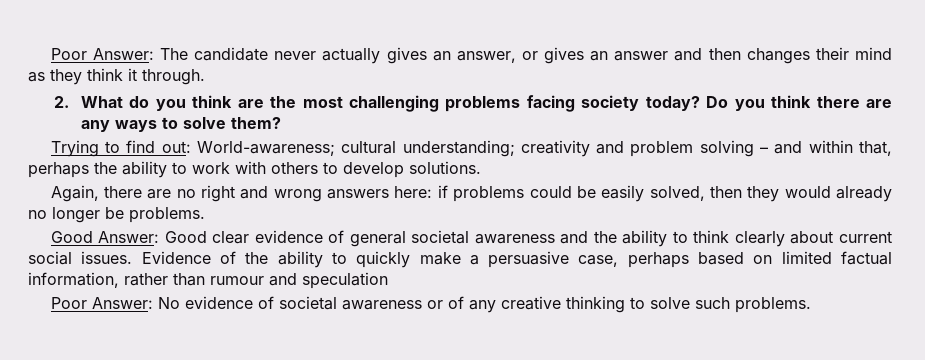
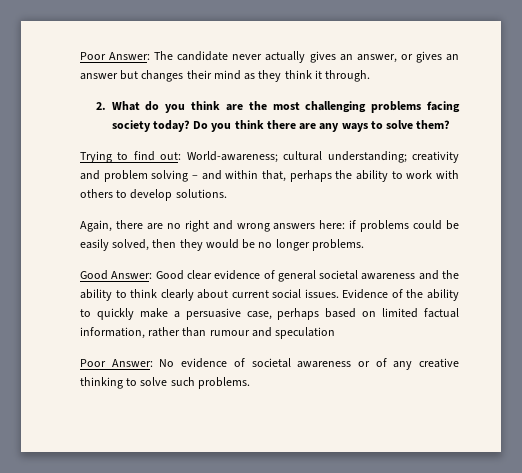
- Poor Answer: The candidate never actually gives an answer, or gives an answer and then changes their mind as they think it through.
+ Poor Answer: The candidate never actually gives an answer, or gives an answer but changes their mind as they think it through.
- Again, there are no right and wrong answers here: if problems could be easily solved, then they would already no longer be problems.
+ Again, there are no right and wrong answers here: if problems could be easily solved, then they would be no longer problems.

